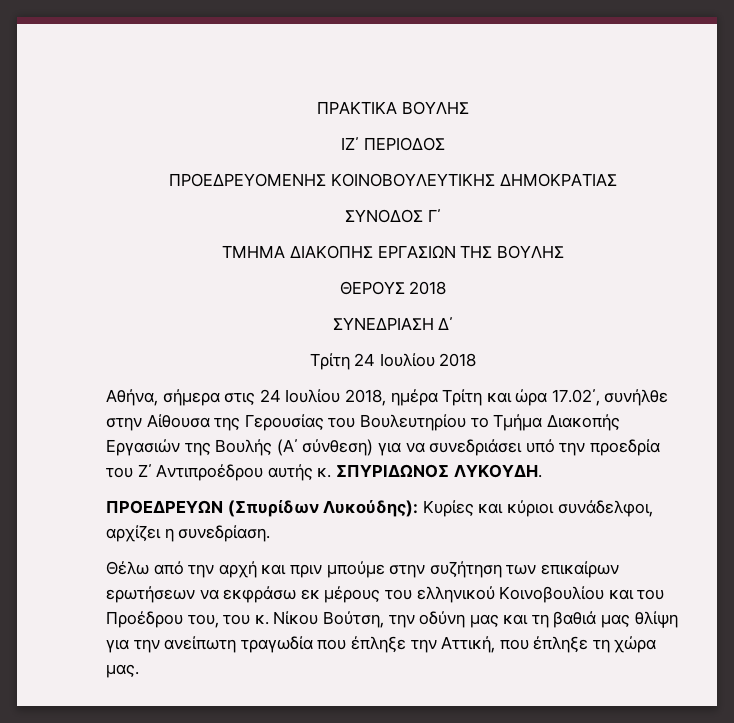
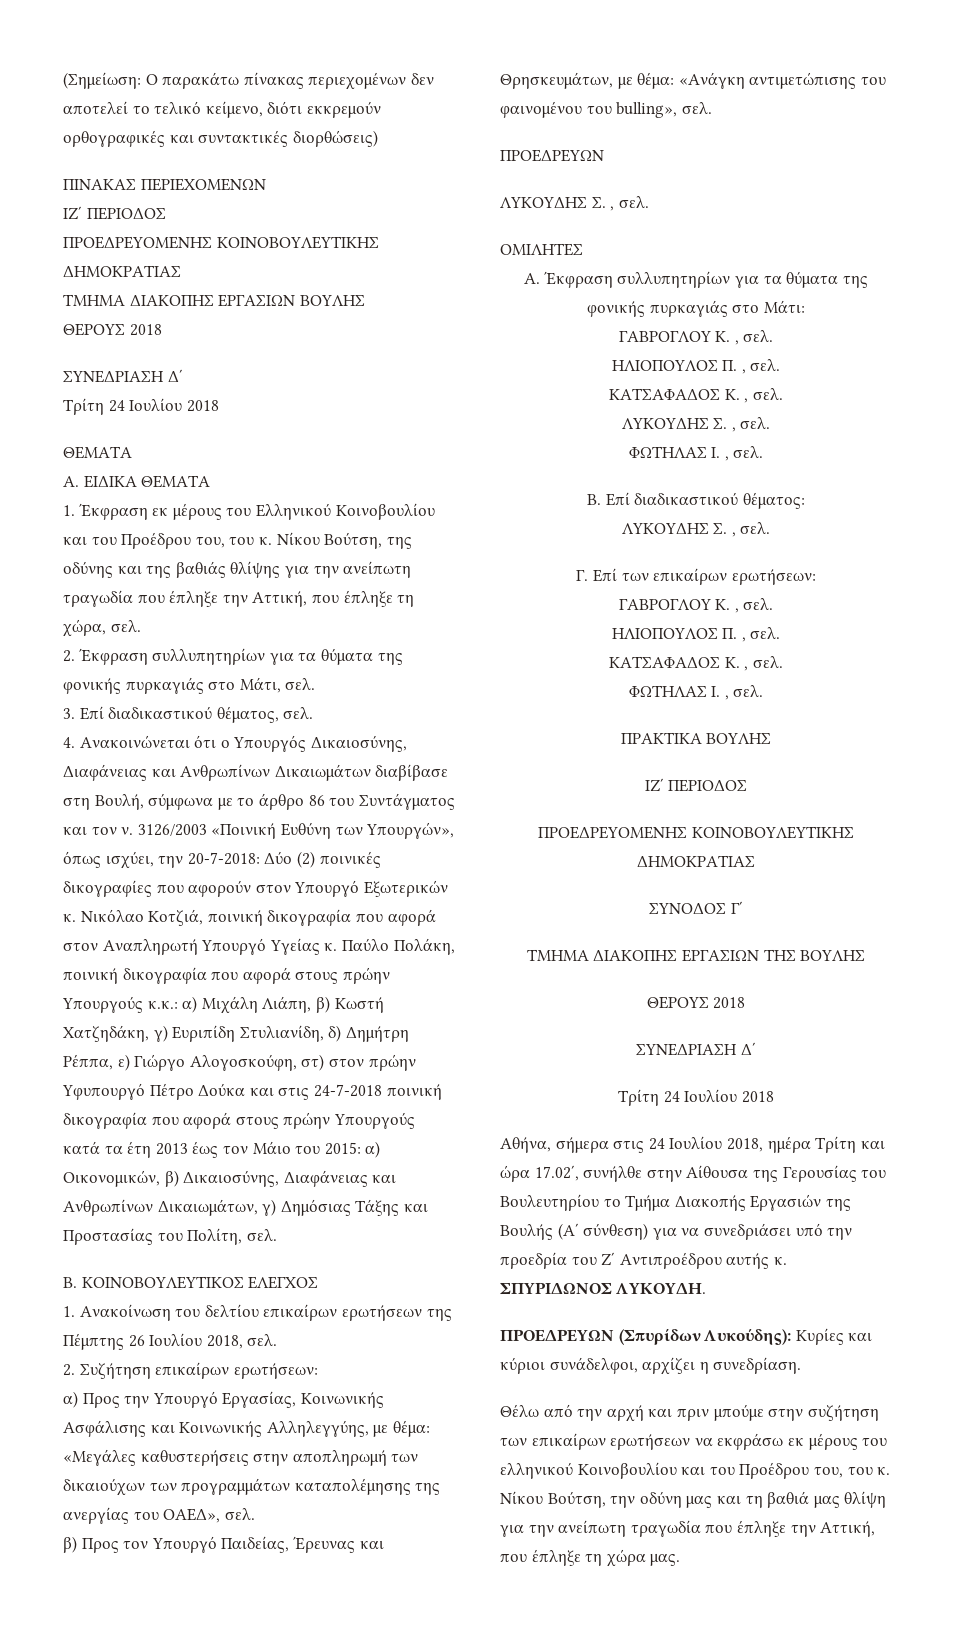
+ (Σημείωση: Ο παρακάτω πίνακας περιεχομένων δεν αποτελεί το τελικό κείμενο, διότι εκκρεμούν ορθογραφικές και συντακτικές διορθώσεις)
+ ΠΙΝΑΚΑΣ ΠΕΡΙΕΧΟΜΕΝΩΝ
+ ΙΖ΄ ΠΕΡΙΟΔΟΣ
+ ΠΡΟΕΔΡΕΥΟΜΕΝΗΣ ΚΟΙΝΟΒΟΥΛΕΥΤΙΚΗΣ ΔΗΜΟΚΡΑΤΙΑΣ
+ ΤΜΗΜΑ ΔΙΑΚΟΠΗΣ ΕΡΓΑΣΙΩΝ ΒΟΥΛΗΣ
+ ΘΕΡΟΥΣ 2018
+ ΣΥΝΕΔΡΙΑΣΗ Δ΄
+ Τρίτη 24 Ιουλίου 2018
+ ΘΕΜΑΤΑ
+ Α. ΕΙΔΙΚΑ ΘΕΜΑΤΑ
+ 1. Έκφραση εκ μέρους του Ελληνικού Κοινοβουλίου και του Προέδρου του, του κ. Νίκου Βούτση, της οδύνης και της βαθιάς θλίψης για την ανείπωτη τραγωδία που έπληξε την Αττική, που έπληξε τη χώρα, σελ.
+ 2. Έκφραση συλλυπητηρίων για τα θύματα της φονικής πυρκαγιάς στο Μάτι, σελ.
+ 3. Επί διαδικαστικού θέματος, σελ.
+ 4. Ανακοινώνεται ότι ο Υπουργός Δικαιοσύνης, Διαφάνειας και Ανθρωπίνων Δικαιωμάτων διαβίβασε στη Βουλή, σύμφωνα με το άρθρο 86 του Συντάγματος και τον ν. 3126/2003 «Ποινική Ευθύνη των Υπουργών», όπως ισχύει, την 20-7-2018: Δύο (2) ποινικές δικογραφίες που αφορούν στον Υπουργό Εξωτερικών κ. Νικόλαο Κοτζιά, ποινική δικογραφία που αφορά στον Αναπληρωτή Υπουργό Υγείας κ. Παύλο Πολάκη, ποινική δικογραφία που αφορά στους πρώην Υπουργούς κ.κ.: α) Μιχάλη Λιάπη, β) Κωστή Χατζηδάκη, γ) Ευριπίδη Στυλιανίδη, δ) Δημήτρη Ρέππα, ε) Γιώργο Αλογοσκούφη, στ) στον πρώην Υφυπουργό Πέτρο Δούκα και στις 24-7-2018 ποινική δικογραφία που αφορά στους πρώην Υπουργούς κατά τα έτη 2013 έως τον Μάιο του 2015: α) Οικονομικών, β) Δικαιοσύνης, Διαφάνειας και Ανθρωπίνων Δικαιωμάτων, γ) Δημόσιας Τάξης και Προστασίας του Πολίτη, σελ.
+ Β. ΚΟΙΝΟΒΟΥΛΕΥΤΙΚΟΣ ΕΛΕΓΧΟΣ
+ 1. Ανακοίνωση του δελτίου επικαίρων ερωτήσεων της Πέμπτης 26 Ιουλίου 2018, σελ.
+ 2. Συζήτηση επικαίρων ερωτήσεων:
+ α) Προς την Υπουργό Εργασίας, Κοινωνικής Ασφάλισης και Κοινωνικής Αλληλεγγύης, με θέμα: «Μεγάλες καθυστερήσεις στην αποπληρωμή των δικαιούχων των προγραμμάτων καταπολέμησης της ανεργίας του ΟΑΕΔ», σελ.
+ β) Προς τον Υπουργό Παιδείας, Έρευνας και Θρησκευμάτων, με θέμα: «Ανάγκη αντιμετώπισης του φαινομένου του bulling», σελ.
+ ΠΡΟΕΔΡΕΥΩΝ
+ ΛΥΚΟΥΔΗΣ Σ. , σελ.
+ ΟΜΙΛΗΤΕΣ
+ Α. Έκφραση συλλυπητηρίων για τα θύματα της φονικής πυρκαγιάς στο Μάτι:
+ ΓΑΒΡΟΓΛΟΥ Κ. , σελ.
+ ΗΛΙΟΠΟΥΛΟΣ Π. , σελ.
+ ΚΑΤΣΑΦΑΔΟΣ Κ. , σελ.
+ ΛΥΚΟΥΔΗΣ Σ. , σελ.
+ ΦΩΤΗΛΑΣ Ι. , σελ.
+ Β. Επί διαδικαστικού θέματος:
+ ΛΥΚΟΥΔΗΣ Σ. , σελ.
+ Γ. Επί των επικαίρων ερωτήσεων:
+ ΓΑΒΡΟΓΛΟΥ Κ. , σελ.
+ ΗΛΙΟΠΟΥΛΟΣ Π. , σελ.
+ ΚΑΤΣΑΦΑΔΟΣ Κ. , σελ.
+ ΦΩΤΗΛΑΣ Ι. , σελ.

